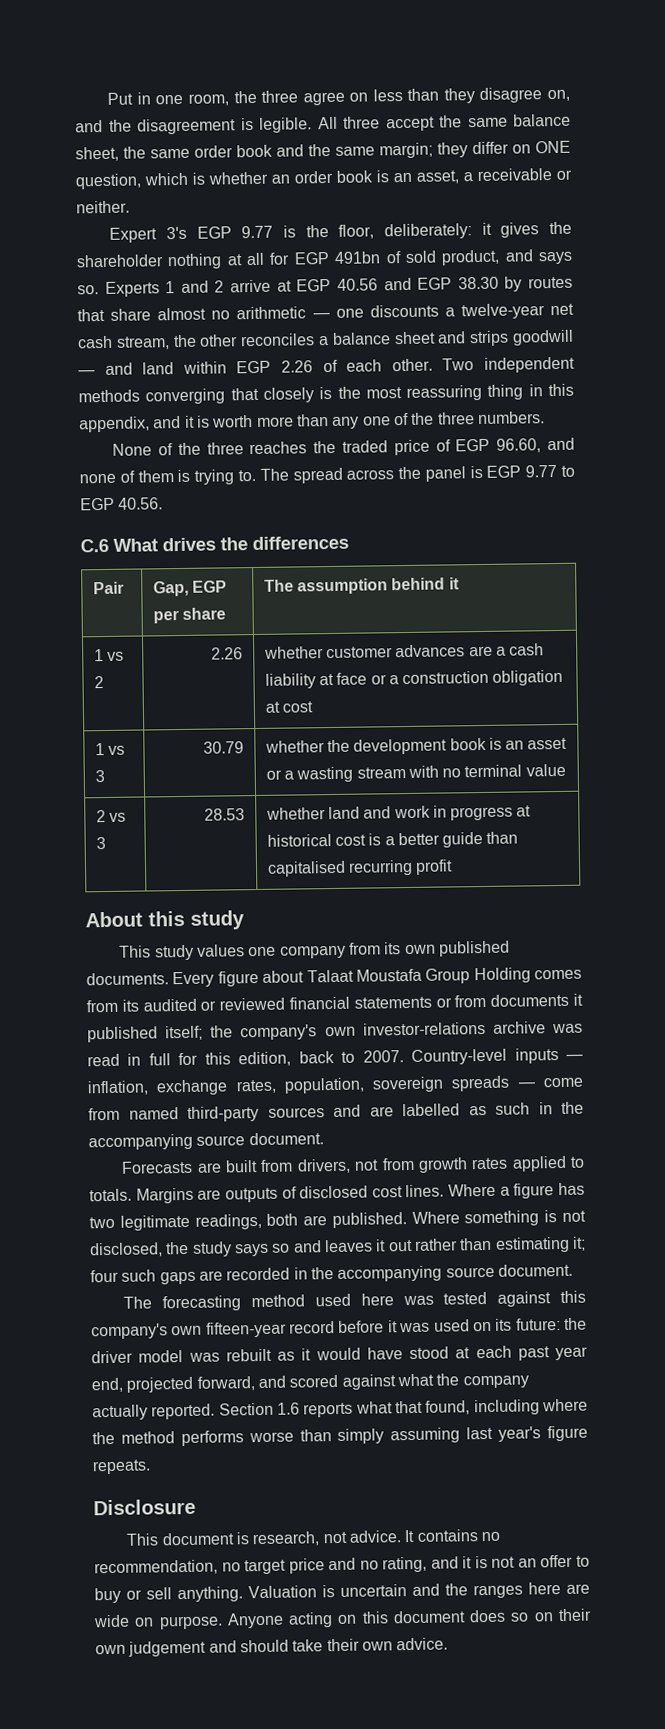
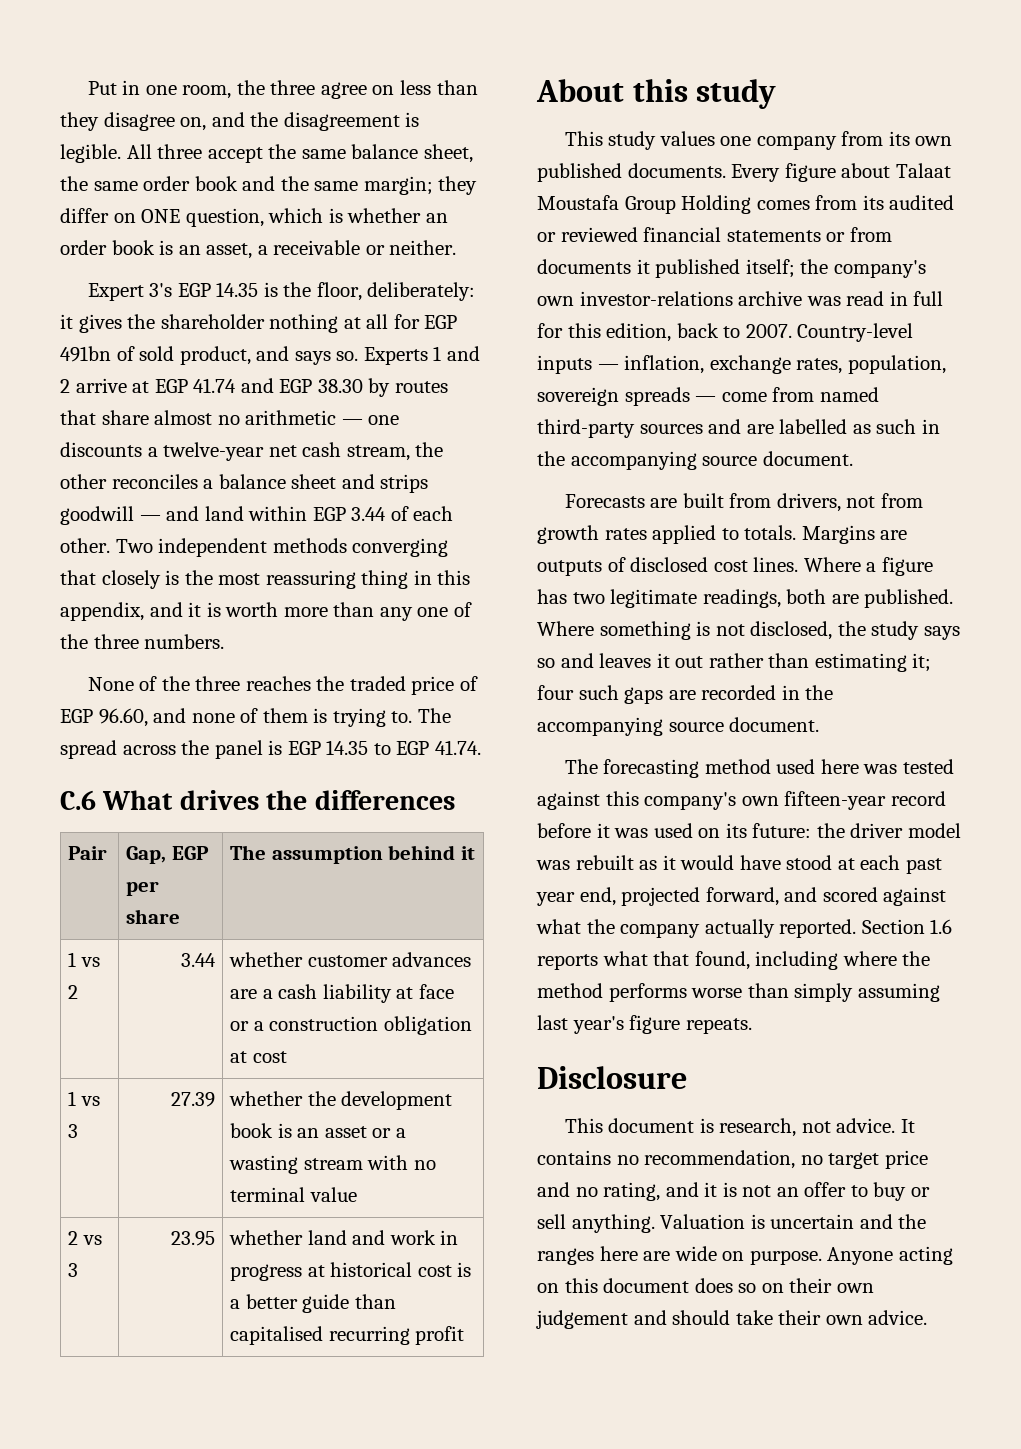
- Expert 3's EGP 9.77 is the floor, deliberately: it gives the shareholder nothing at all for EGP 491bn of sold product, and says so.
+ Expert 3's EGP 14.35 is the floor, deliberately: it gives the shareholder nothing at all for EGP 491bn of sold product, and says so.
- Experts 1 and 2 arrive at EGP 40.56 and EGP 38.30 by routes that share almost no arithmetic — one discounts a twelve-year net cash stream, the other reconciles a balance sheet and strips goodwill — and land within EGP 2.26 of each other.
+ Experts 1 and 2 arrive at EGP 41.74 and EGP 38.30 by routes that share almost no arithmetic — one discounts a twelve-year net cash stream, the other reconciles a balance sheet and strips goodwill — and land within EGP 3.44 of each other.
- The spread across the panel is EGP 9.77 to EGP 40.56.
+ The spread across the panel is EGP 14.35 to EGP 41.74.
- 1 vs 2 | 2.26 | whether customer advances are a cash liability at face or a construction obligation at cost
+ 1 vs 2 | 3.44 | whether customer advances are a cash liability at face or a construction obligation at cost
- 1 vs 3 | 30.79 | whether the development book is an asset or a wasting stream with no terminal value
+ 1 vs 3 | 27.39 | whether the development book is an asset or a wasting stream with no terminal value
- 2 vs 3 | 28.53 | whether land and work in progress at historical cost is a better guide than capitalised recurring profit
+ 2 vs 3 | 23.95 | whether land and work in progress at historical cost is a better guide than capitalised recurring profit

